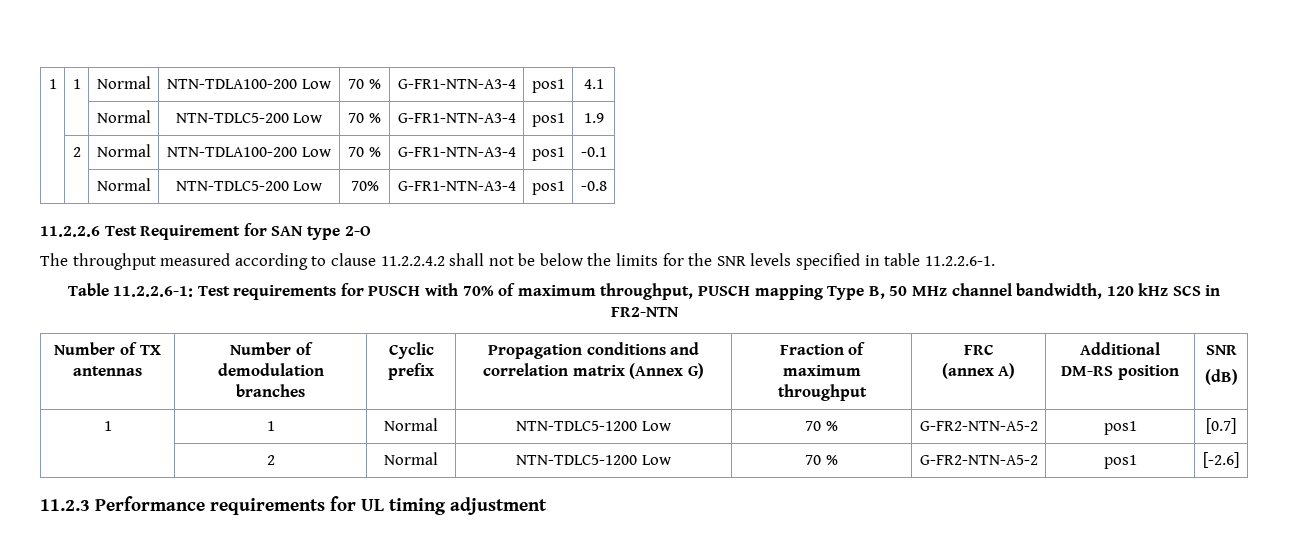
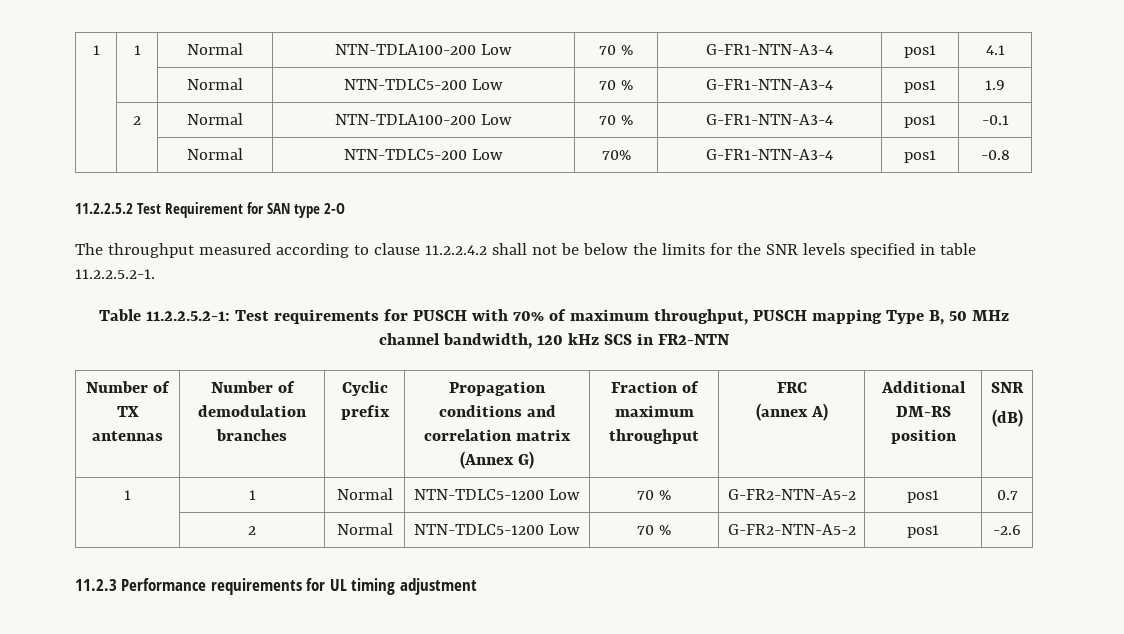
- 11.2.2.6 Test Requirement for SAN type 2-O
+ 11.2.2.5.2 Test Requirement for SAN type 2-O
- The throughput measured according to clause 11.2.2.4.2 shall not be below the limits for the SNR levels specified in table 11.2.2.6-1.
+ The throughput measured according to clause 11.2.2.4.2 shall not be below the limits for the SNR levels specified in table 11.2.2.5.2-1.
- Table 11.2.2.6-1: Test requirements for PUSCH with 70% of maximum throughput, PUSCH mapping Type B, 50 MHz channel bandwidth, 120 kHz SCS in FR2-NTN
+ Table 11.2.2.5.2-1: Test requirements for PUSCH with 70% of maximum throughput, PUSCH mapping Type B, 50 MHz channel bandwidth, 120 kHz SCS in FR2-NTN
- 1 | 1 | Normal | NTN-TDLC5-1200 Low | 70 % | G-FR2-NTN-A5-2 | pos1 | [0.7]
+ 1 | 1 | Normal | NTN-TDLC5-1200 Low | 70 % | G-FR2-NTN-A5-2 | pos1 | 0.7
- | 2 | Normal | NTN-TDLC5-1200 Low | 70 % | G-FR2-NTN-A5-2 | pos1 | [-2.6]
+ | 2 | Normal | NTN-TDLC5-1200 Low | 70 % | G-FR2-NTN-A5-2 | pos1 | -2.6

